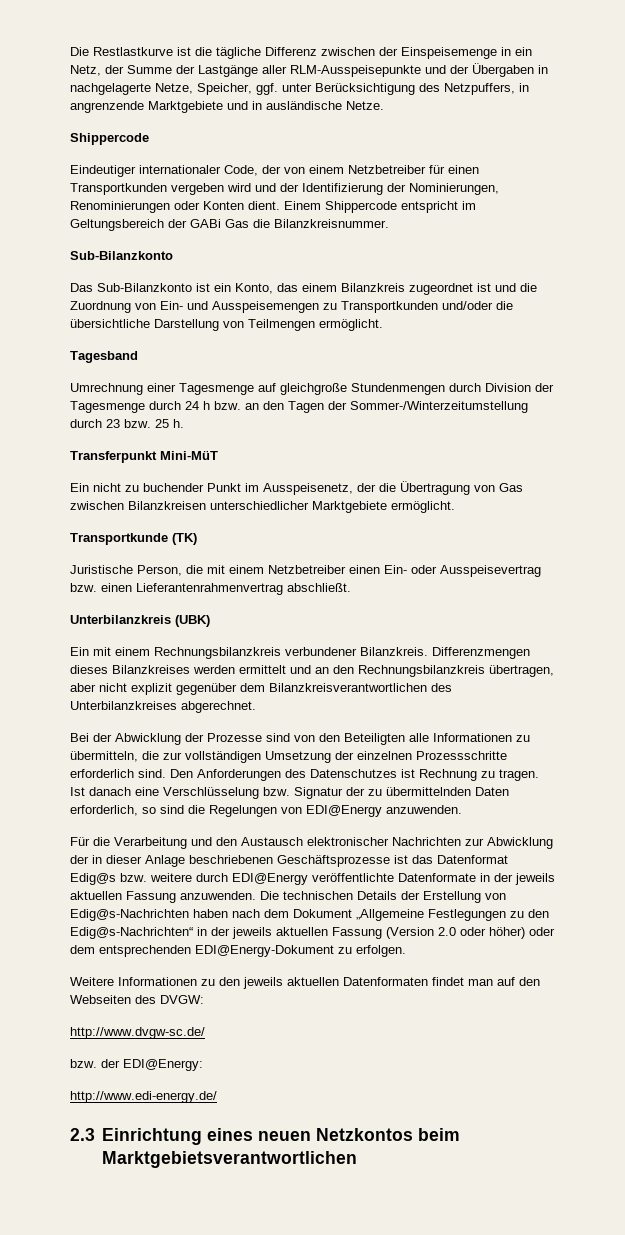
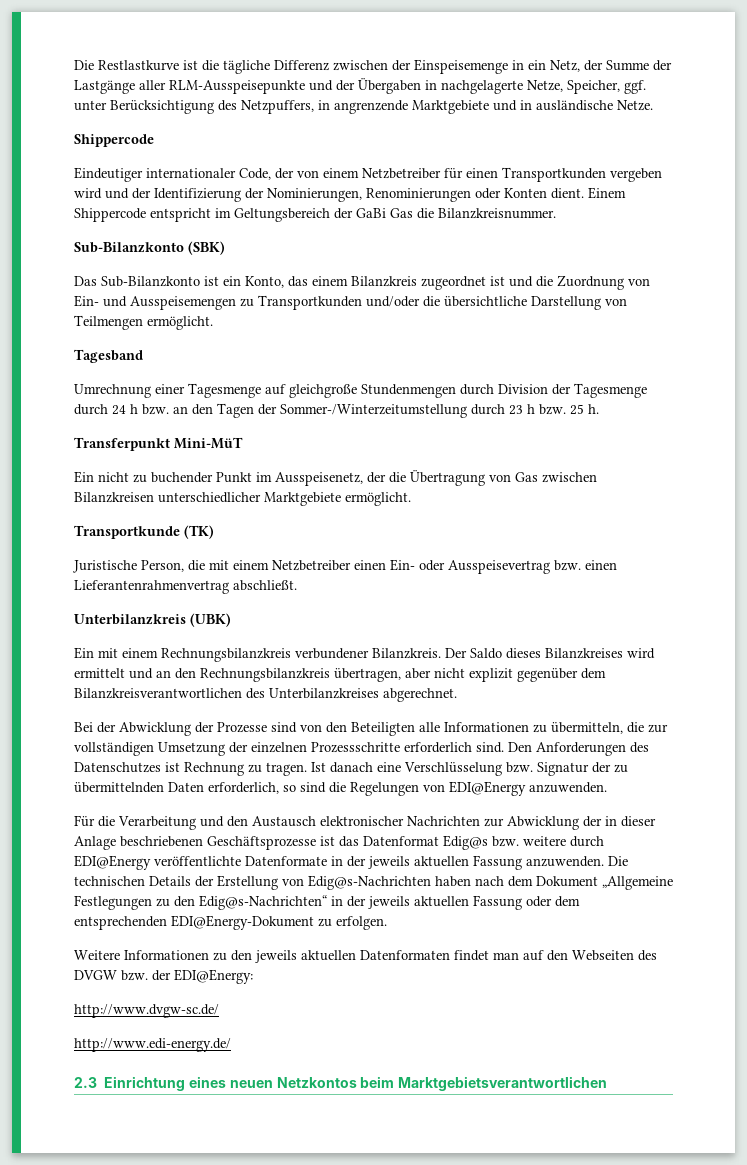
- Einem Shippercode entspricht im Geltungsbereich der GABi Gas die Bilanzkreisnummer.
- Sub-Bilanzkonto
+ Einem Shippercode entspricht im Geltungsbereich der GaBi Gas die Bilanzkreisnummer.
+ Sub-Bilanzkonto (SBK)
- Umrechnung einer Tagesmenge auf gleichgroße Stundenmengen durch Division der Tagesmenge durch 24 h bzw. an den Tagen der Sommer-/Winterzeitumstellung durch 23 bzw. 25 h.
+ Umrechnung einer Tagesmenge auf gleichgroße Stundenmengen durch Division der Tagesmenge durch 24 h bzw. an den Tagen der Sommer-/Winterzeitumstellung durch 23 h bzw. 25 h.
- Differenzmengen dieses Bilanzkreises werden ermittelt und an den Rechnungsbilanzkreis übertragen, aber nicht explizit gegenüber dem Bilanzkreisverantwortlichen des Unterbilanzkreises abgerechnet.
+ Der Saldo dieses Bilanzkreises wird ermittelt und an den Rechnungsbilanzkreis übertragen, aber nicht explizit gegenüber dem Bilanzkreisverantwortlichen des Unterbilanzkreises abgerechnet.
- Die technischen Details der Erstellung von Edig@s-Nachrichten haben nach dem Dokument „Allgemeine Festlegungen zu den Edig@s-Nachrichten“ in der jeweils aktuellen Fassung (Version 2.0 oder höher) oder dem entsprechenden EDI@Energy-Dokument zu erfolgen.
+ Die technischen Details der Erstellung von Edig@s-Nachrichten haben nach dem Dokument „Allgemeine Festlegungen zu den Edig@s-Nachrichten“ in der jeweils aktuellen Fassung oder dem entsprechenden EDI@Energy-Dokument zu erfolgen.
- Weitere Informationen zu den jeweils aktuellen Datenformaten findet man auf den Webseiten des DVGW:
- http://www.dvgw-sc.de/
- bzw. der EDI@Energy:
+ Weitere Informationen zu den jeweils aktuellen Datenformaten findet man auf den Webseiten des DVGW bzw. der EDI@Energy:
+ http://www.dvgw-sc.de/

